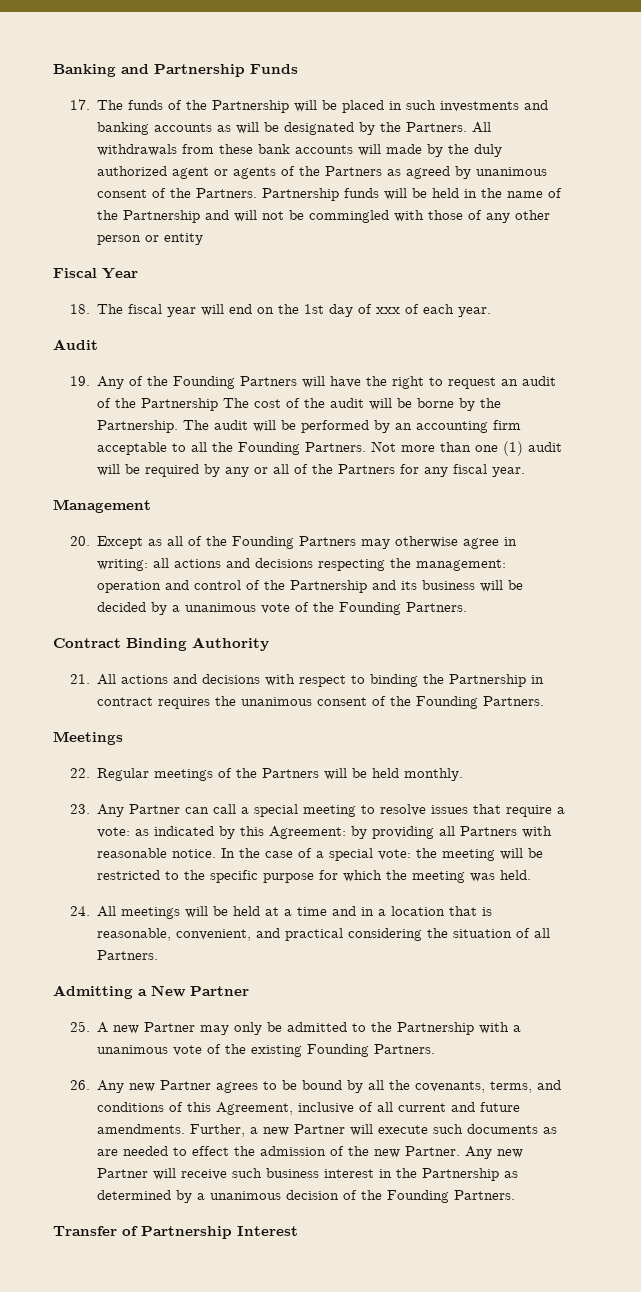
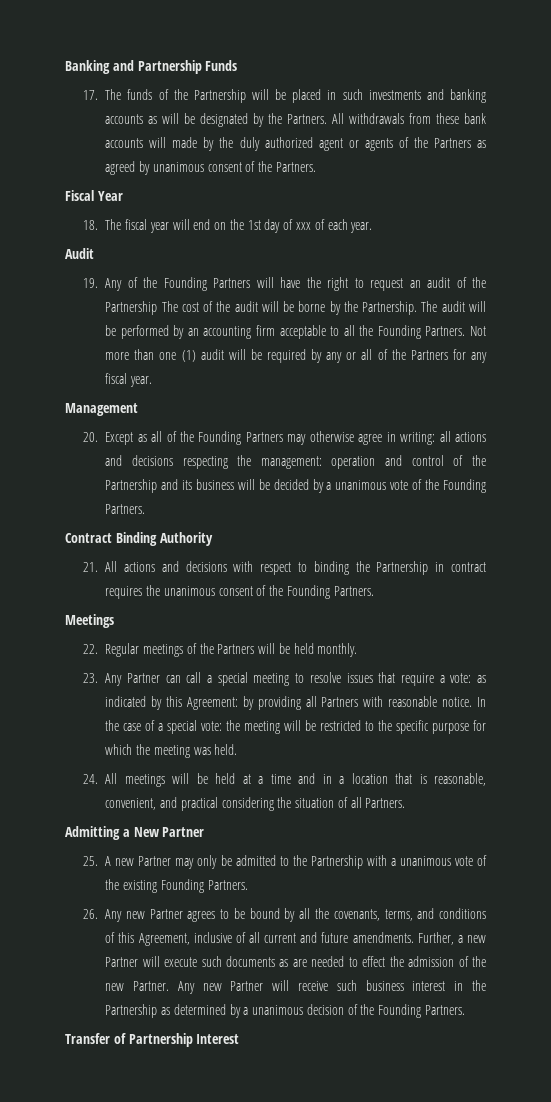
- Partnership funds will be held in the name of the Partnership and will not be commingled with those of any other person or entity

